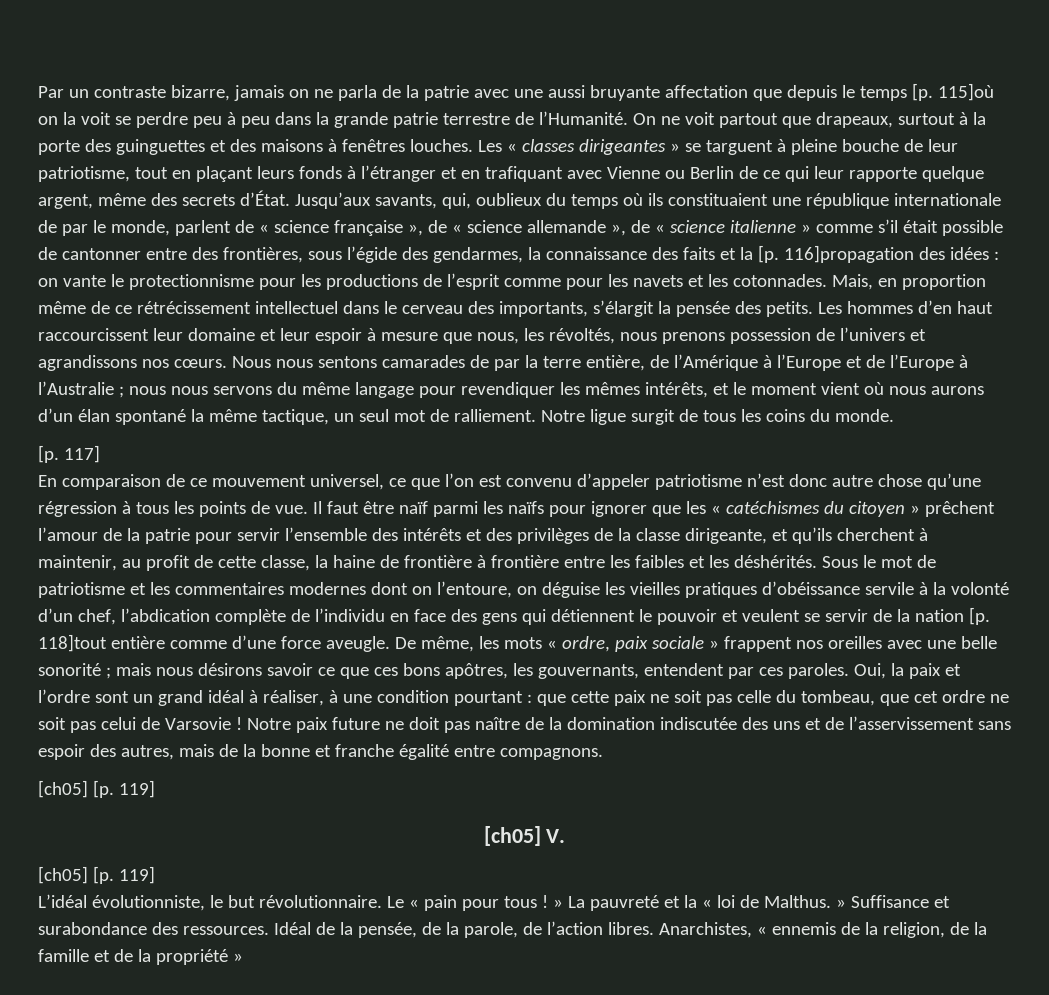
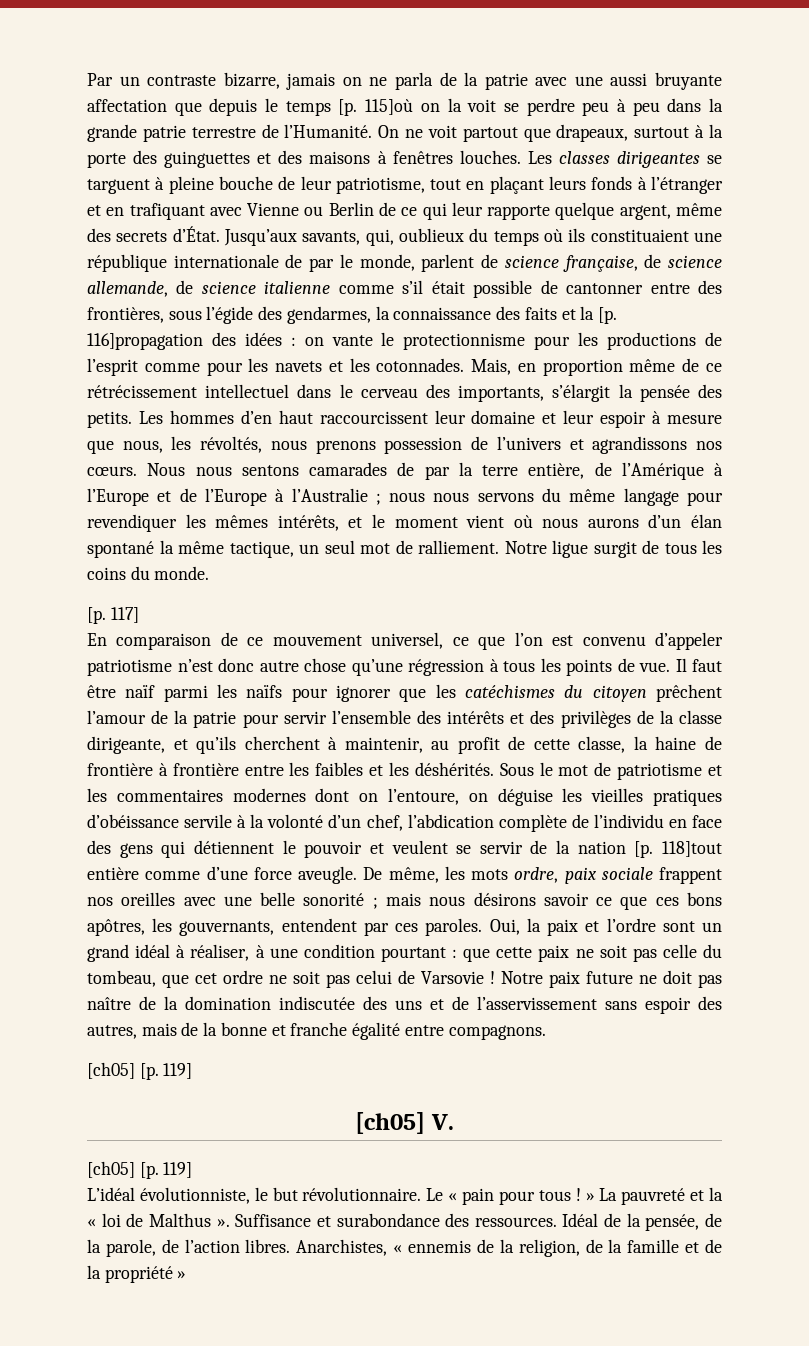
- Les « classes dirigeantes » se targuent à pleine bouche de leur patriotisme, tout en plaçant leurs fonds à l’étranger et en trafiquant avec Vienne ou Berlin de ce qui leur rapporte quelque argent, même des secrets d’État.
+ Les classes dirigeantes se targuent à pleine bouche de leur patriotisme, tout en plaçant leurs fonds à l’étranger et en trafiquant avec Vienne ou Berlin de ce qui leur rapporte quelque argent, même des secrets d’État.
- Jusqu’aux savants, qui, oublieux du temps où ils constituaient une république internationale de par le monde, parlent de « science française », de « science allemande », de « science italienne » comme s’il était possible de cantonner entre des frontières, sous l’égide des gendarmes, la connaissance des faits et la [p. 116]propagation des idées : on vante le protectionnisme pour les productions de l’esprit comme pour les navets et les cotonnades.
+ Jusqu’aux savants, qui, oublieux du temps où ils constituaient une république internationale de par le monde, parlent de science française, de science allemande, de science italienne comme s’il était possible de cantonner entre des frontières, sous l’égide des gendarmes, la connaissance des faits et la [p. 116]propagation des idées : on vante le protectionnisme pour les productions de l’esprit comme pour les navets et les cotonnades.
- Il faut être naïf parmi les naïfs pour ignorer que les « catéchismes du citoyen » prêchent l’amour de la patrie pour servir l’ensemble des intérêts et des privilèges de la classe dirigeante, et qu’ils cherchent à maintenir, au profit de cette classe, la haine de frontière à frontière entre les faibles et les déshérités.
+ Il faut être naïf parmi les naïfs pour ignorer que les catéchismes du citoyen prêchent l’amour de la patrie pour servir l’ensemble des intérêts et des privilèges de la classe dirigeante, et qu’ils cherchent à maintenir, au profit de cette classe, la haine de frontière à frontière entre les faibles et les déshérités.
- De même, les mots « ordre, paix sociale » frappent nos oreilles avec une belle sonorité ; mais nous désirons savoir ce que ces bons apôtres, les gouvernants, entendent par ces paroles.
+ De même, les mots ordre, paix sociale frappent nos oreilles avec une belle sonorité ; mais nous désirons savoir ce que ces bons apôtres, les gouvernants, entendent par ces paroles.
- Le « pain pour tous ! » La pauvreté et la « loi de Malthus. » Suffisance et surabondance des ressources.
+ Le « pain pour tous ! » La pauvreté et la « loi de Malthus ». Suffisance et surabondance des ressources.

